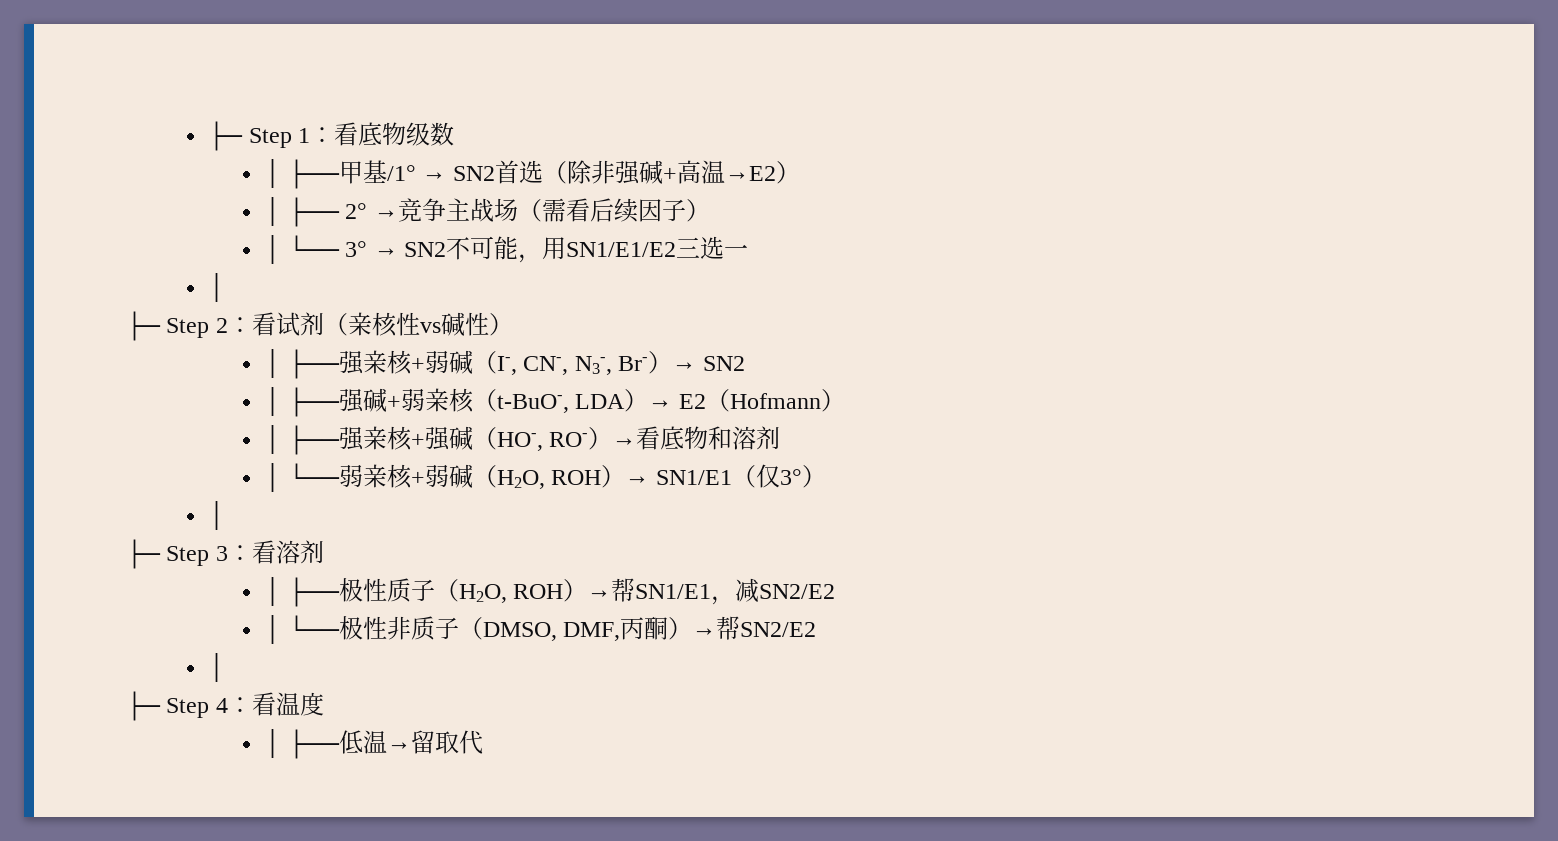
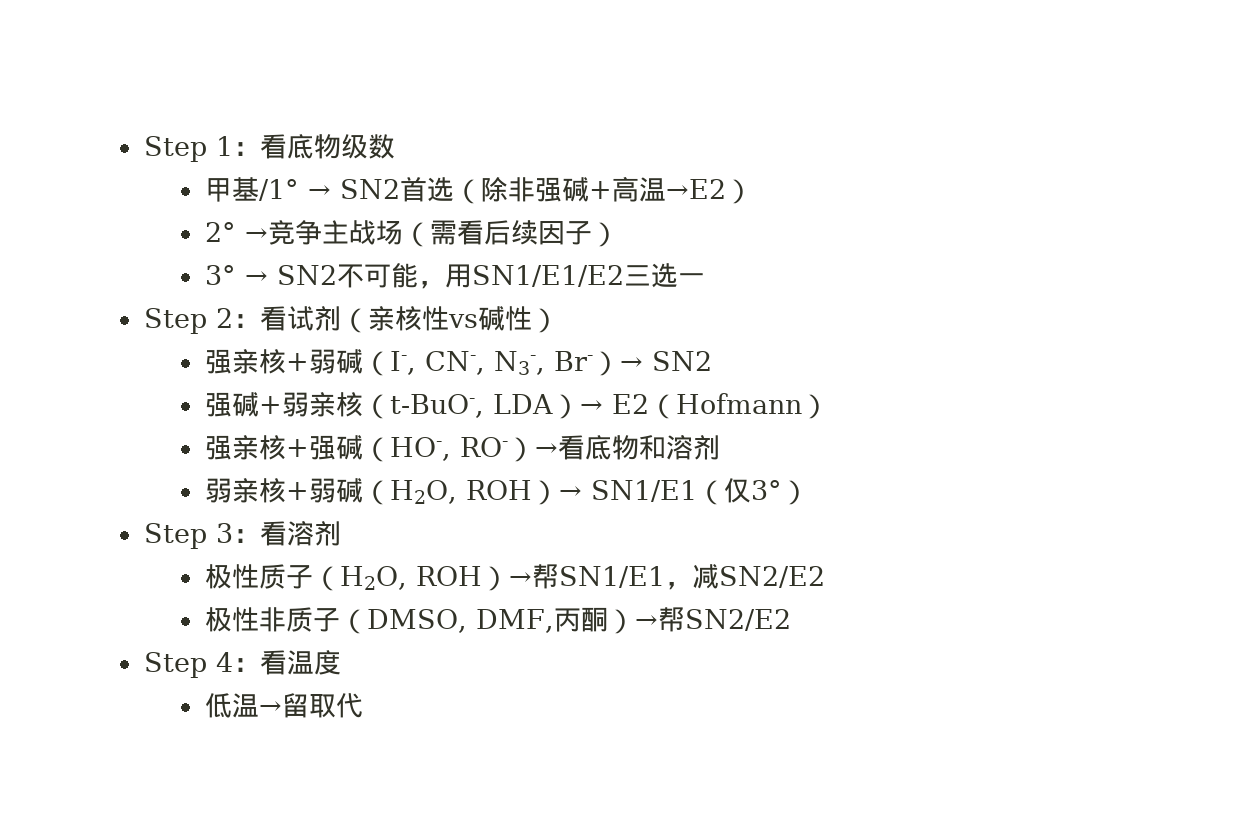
- ├─ Step 1：看底物级数
+ Step 1：看底物级数
- │ ├──甲基/1° → SN2首选（除非强碱+高温→E2）
+ 甲基/1° → SN2首选（除非强碱+高温→E2）
- │ ├── 2° →竞争主战场（需看后续因子）
+ 2° →竞争主战场（需看后续因子）
- │ └── 3° → SN2不可能，用SN1/E1/E2三选一
- │
- ├─ Step 2：看试剂（亲核性vs碱性）
+ 3° → SN2不可能，用SN1/E1/E2三选一
+ Step 2：看试剂（亲核性vs碱性）
- │ ├──强亲核+弱碱（I-, CN-, N3-, Br-）→ SN2
+ 强亲核+弱碱（I-, CN-, N3-, Br-）→ SN2
- │ ├──强碱+弱亲核（t-BuO-, LDA）→ E2（Hofmann）
+ 强碱+弱亲核（t-BuO-, LDA）→ E2（Hofmann）
- │ ├──强亲核+强碱（HO-, RO-）→看底物和溶剂
+ 强亲核+强碱（HO-, RO-）→看底物和溶剂
- │ └──弱亲核+弱碱（H2O, ROH）→ SN1/E1（仅3°）
- │
- ├─ Step 3：看溶剂
+ 弱亲核+弱碱（H2O, ROH）→ SN1/E1（仅3°）
+ Step 3：看溶剂
- │ ├──极性质子（H2O, ROH）→帮SN1/E1，减SN2/E2
+ 极性质子（H2O, ROH）→帮SN1/E1，减SN2/E2
- │ └──极性非质子（DMSO, DMF,丙酮）→帮SN2/E2
- │
- ├─ Step 4：看温度
+ 极性非质子（DMSO, DMF,丙酮）→帮SN2/E2
+ Step 4：看温度
- │ ├──低温→留取代
+ 低温→留取代

